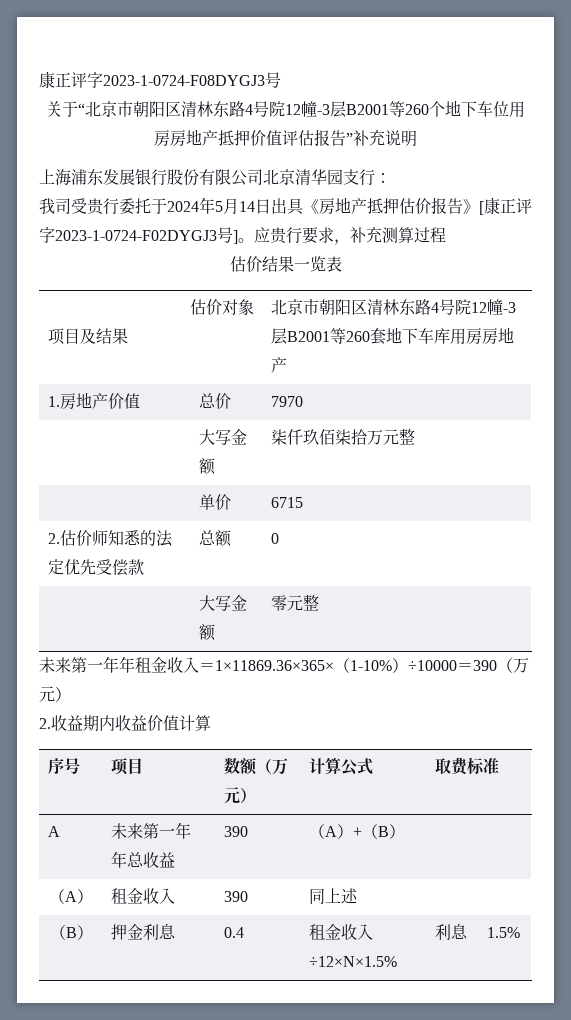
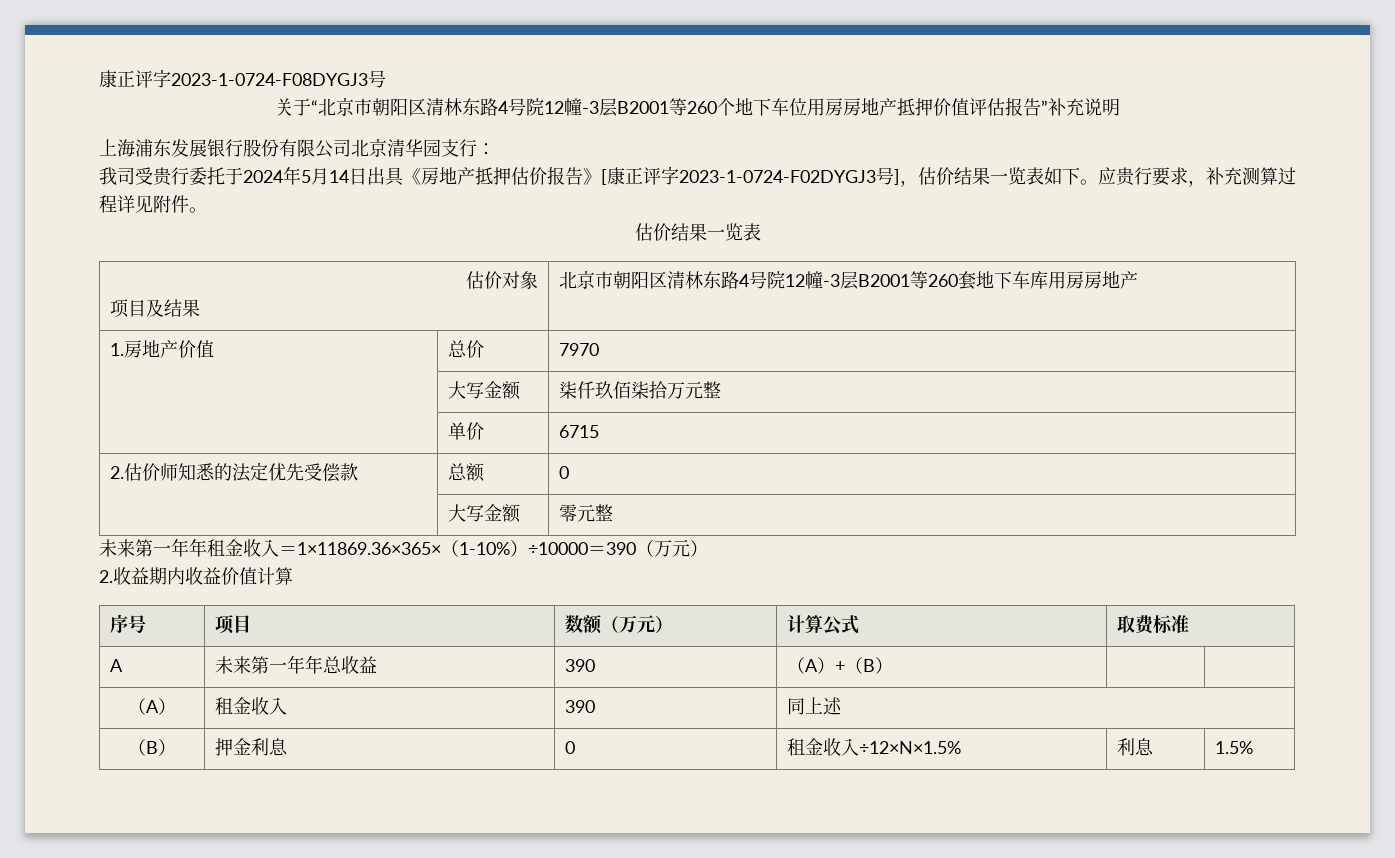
- 我司受贵行委托于2024年5月14日出具《房地产抵押估价报告》[康正评字2023-1-0724-F02DYGJ3号]。
+ 我司受贵行委托于2024年5月14日出具《房地产抵押估价报告》[康正评字2023-1-0724-F02DYGJ3号]，估价结果一览表如下。
- 应贵行要求，补充测算过程
+ 应贵行要求，补充测算过程详见附件。
- （B） | 押金利息 | 0.4 | 租金收入÷12×N×1.5% | 利息 | 1.5%
+ （B） | 押金利息 | 0 | 租金收入÷12×N×1.5% | 利息 | 1.5%

